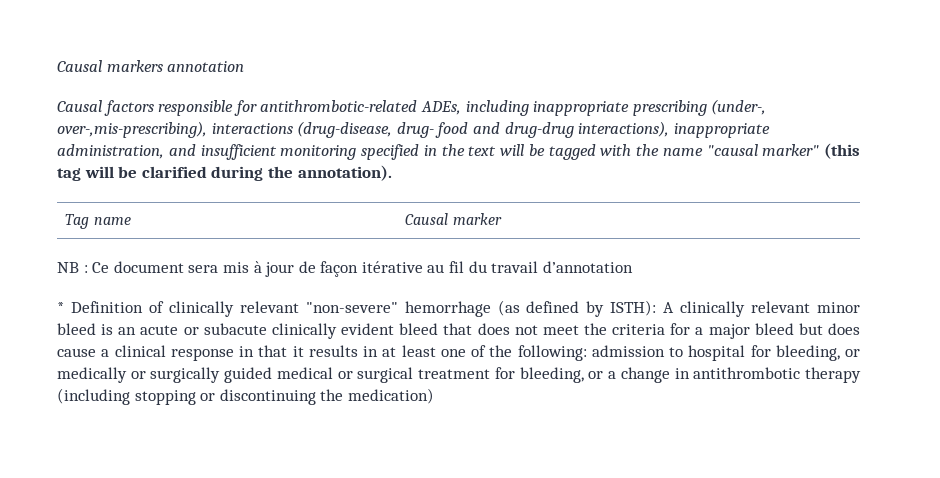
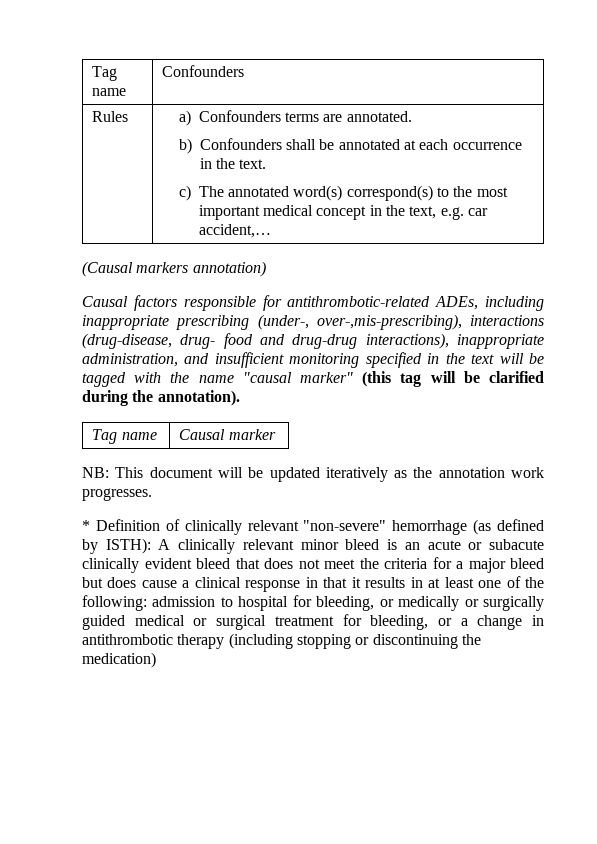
- Causal markers annotation
+ Tag name | Confounders
+ Rules | a) Confounders terms are annotated.
+ b) Confounders shall be annotated at each occurrence in the text.
+ c) The annotated word(s) correspond(s) to the most important medical concept in the text, e.g. car accident,…
+ (Causal markers annotation)
- NB : Ce document sera mis à jour de façon itérative au fil du travail d’annotation
+ NB: This document will be updated iteratively as the annotation work progresses.

